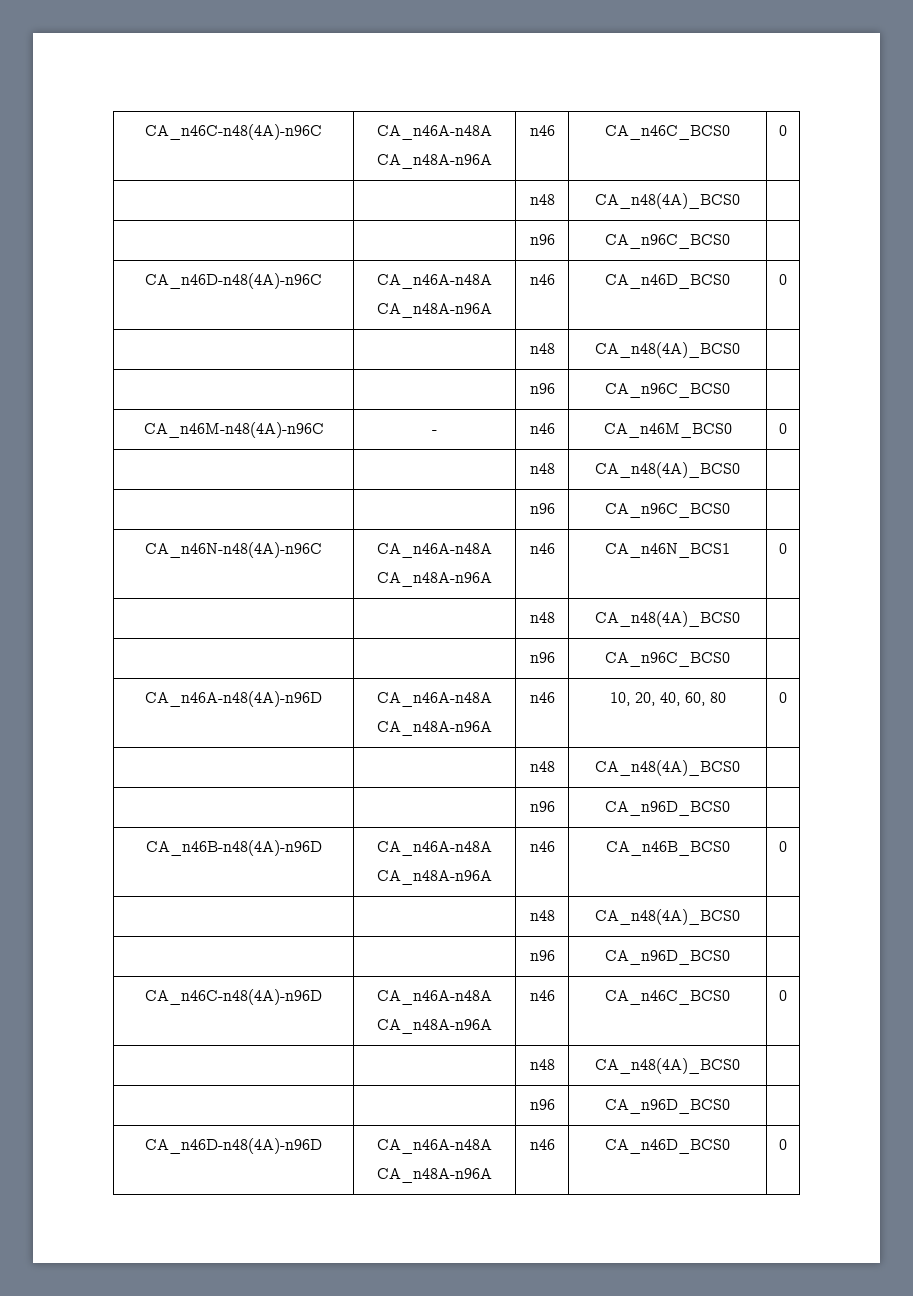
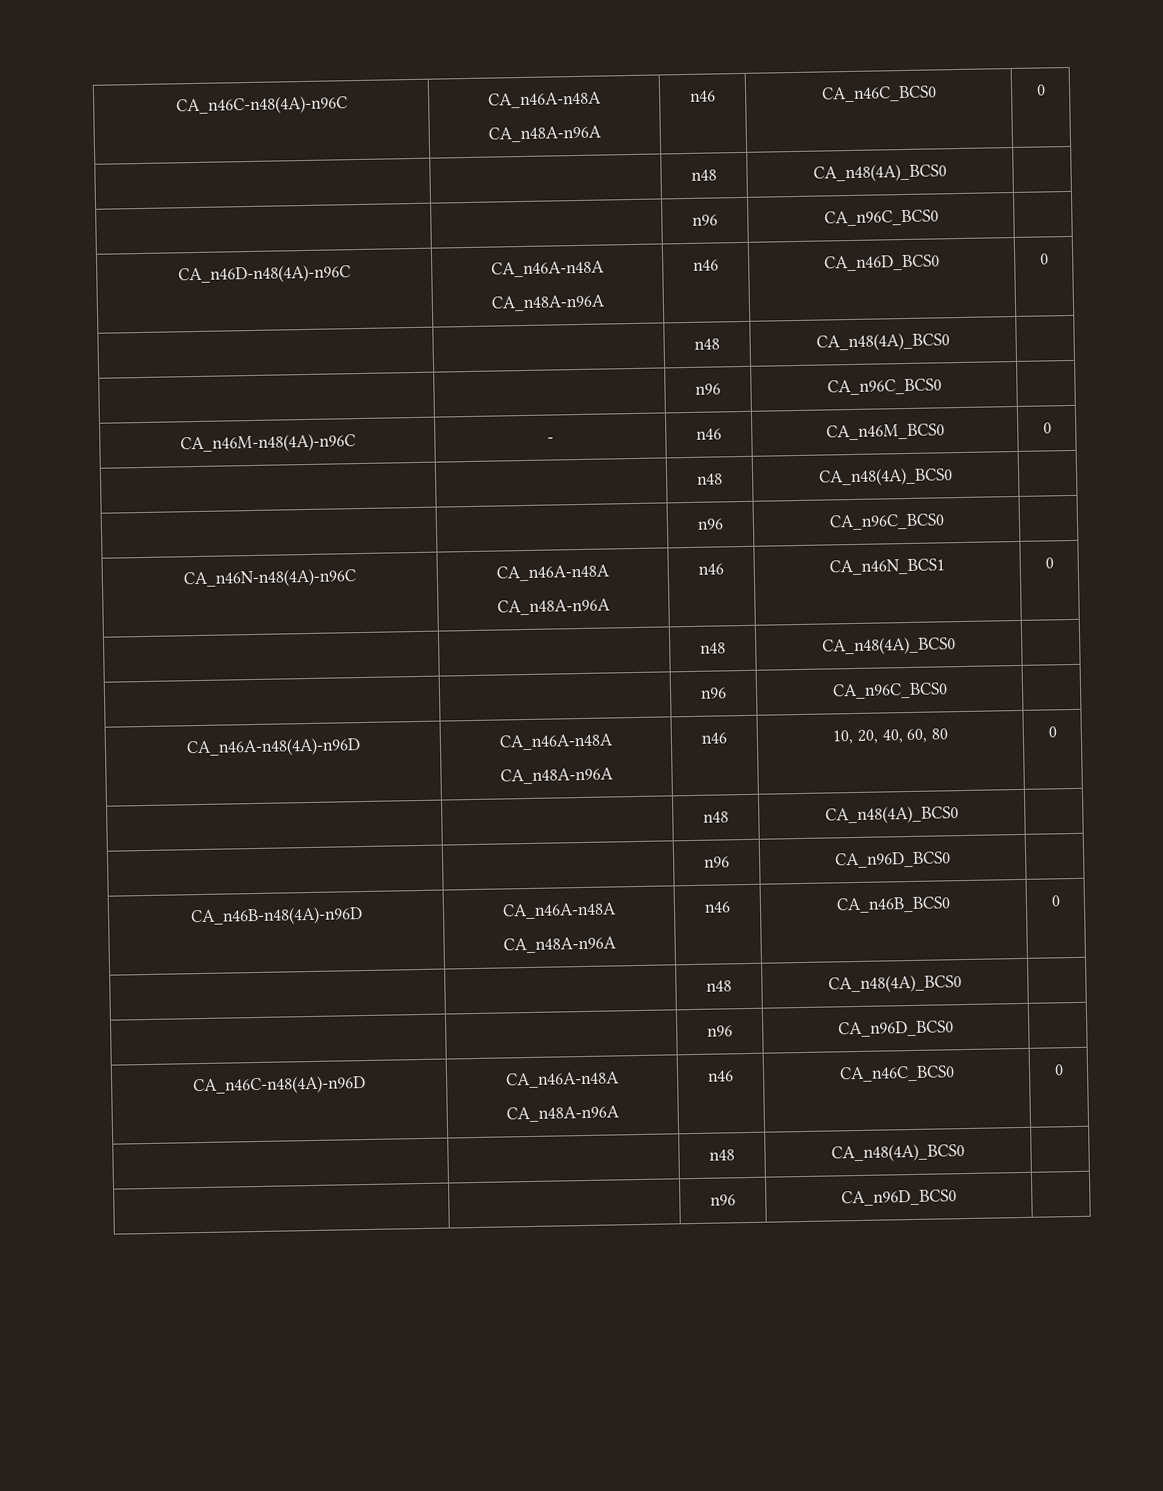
- CA_n46D-n48(4A)-n96D | CA_n46A-n48A
- CA_n48A-n96A | n46 | CA_n46D_BCS0 | 0

